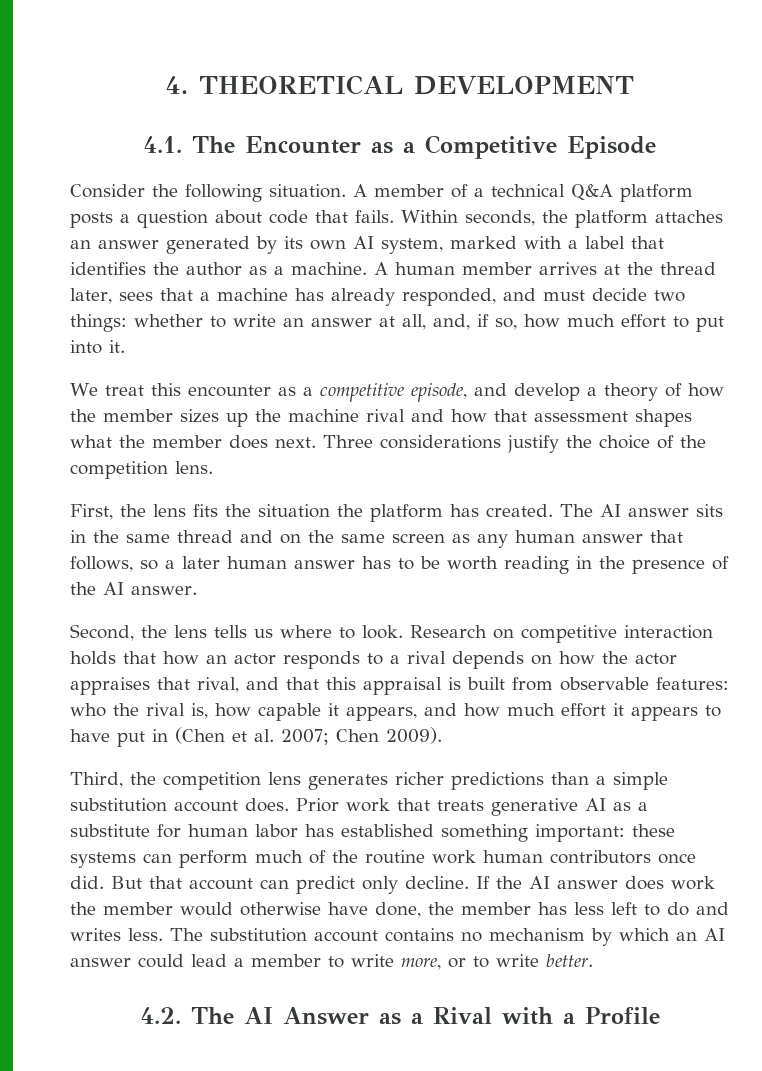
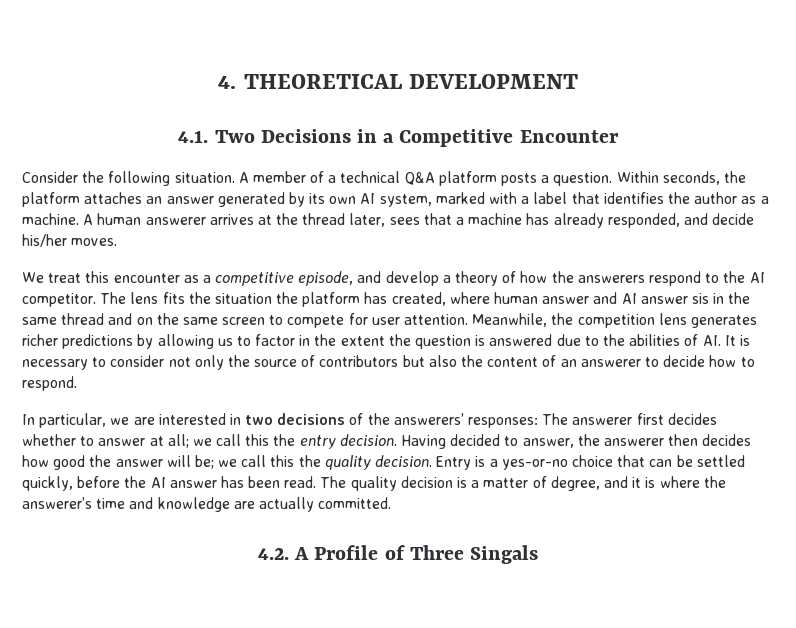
- 4.1. The Encounter as a Competitive Episode
+ 4.1. Two Decisions in a Competitive Encounter
- A member of a technical Q&A platform posts a question about code that fails.
+ A member of a technical Q&A platform posts a question.
- A human member arrives at the thread later, sees that a machine has already responded, and must decide two things: whether to write an answer at all, and, if so, how much effort to put into it.
+ A human answerer arrives at the thread later, sees that a machine has already responded, and decide his/her moves.
- We treat this encounter as a competitive episode, and develop a theory of how the member sizes up the machine rival and how that assessment shapes what the member does next. Three considerations justify the choice of the competition lens.
- First, the lens fits the situation the platform has created. The AI answer sits in the same thread and on the same screen as any human answer that follows, so a later human answer has to be worth reading in the presence of the AI answer.
- Second, the lens tells us where to look. Research on competitive interaction holds that how an actor responds to a rival depends on how the actor appraises that rival, and that this appraisal is built from observable features: who the rival is, how capable it appears, and how much effort it appears to have put in (Chen et al. 2007; Chen 2009).
- Third, the competition lens generates richer predictions than a simple substitution account does. Prior work that treats generative AI as a substitute for human labor has established something important: these systems can perform much of the routine work human contributors once did. But that account can predict only decline. If the AI answer does work the member would otherwise have done, the member has less left to do and writes less. The substitution account contains no mechanism by which an AI answer could lead a member to write more, or to write better.
- 4.2. The AI Answer as a Rival with a Profile
+ We treat this encounter as a competitive episode, and develop a theory of how the answerers respond to the AI competitor. The lens fits the situation the platform has created, where human answer and AI answer sis in the same thread and on the same screen to compete for user attention. Meanwhile, the competition lens generates richer predictions by allowing us to factor in the extent the question is answered due to the abilities of AI. It is necessary to consider not only the source of contributors but also the content of an answerer to decide how to respond.
+ In particular, we are interested in two decisions of the answerers’ responses: The answerer first decides whether to answer at all; we call this the entry decision. Having decided to answer, the answerer then decides how good the answer will be; we call this the quality decision. Entry is a yes-or-no choice that can be settled quickly, before the AI answer has been read. The quality decision is a matter of degree, and it is where the answerer’s time and knowledge are actually committed.
+ 4.2. A Profile of Three Singals

